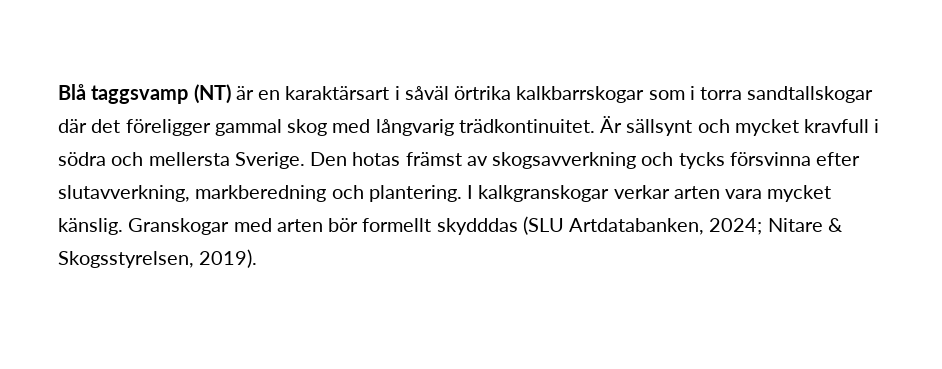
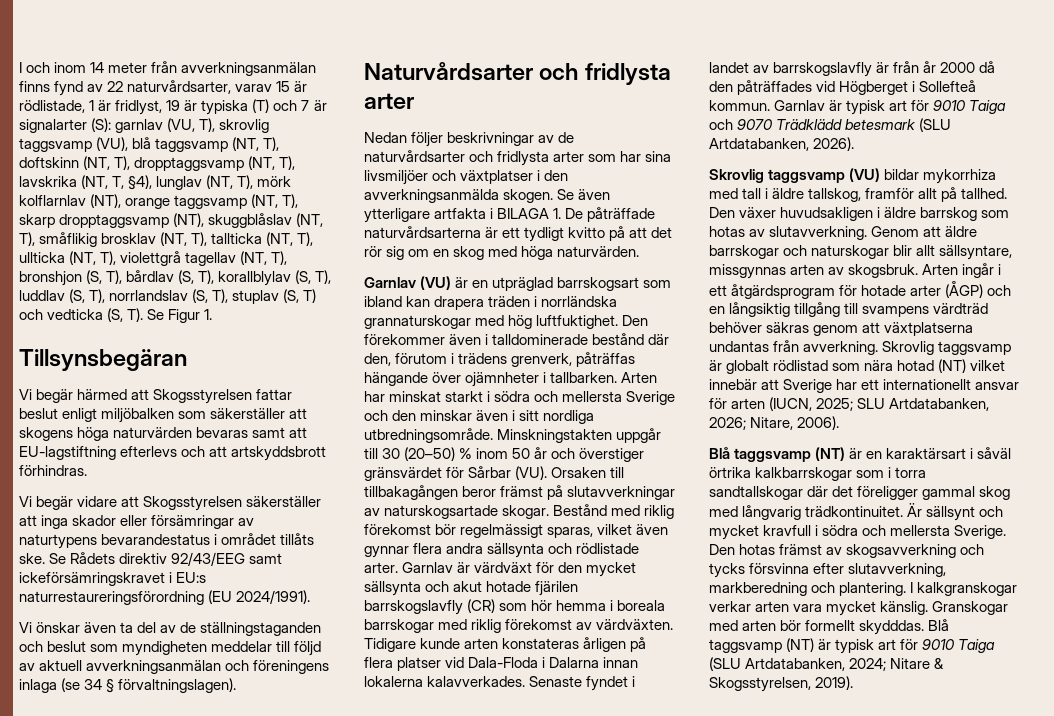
+ I och inom 14 meter från avverkningsanmälan finns fynd av 22 naturvårdsarter, varav 15 är rödlistade, 1 är fridlyst, 19 är typiska (T) och 7 är signalarter (S): garnlav (VU, T), skrovlig taggsvamp (VU), blå taggsvamp (NT, T), doftskinn (NT, T), dropptaggsvamp (NT, T), lavskrika (NT, T, §4), lunglav (NT, T), mörk kolflarnlav (NT), orange taggsvamp (NT, T), skarp dropptaggsvamp (NT), skuggblåslav (NT, T), småflikig brosklav (NT, T), tallticka (NT, T), ullticka (NT, T), violettgrå tagellav (NT, T), bronshjon (S, T), bårdlav (S, T), korallblylav (S, T), luddlav (S, T), norrlandslav (S, T), stuplav (S, T) och vedticka (S, T). Se Figur 1.
+ Tillsynsbegäran
+ Vi begär härmed att Skogsstyrelsen fattar beslut enligt miljöbalken som säkerställer att skogens höga naturvärden bevaras samt att EU-lagstiftning efterlevs och att artskyddsbrott förhindras.
+ Vi begär vidare att Skogsstyrelsen säkerställer att inga skador eller försämringar av naturtypens bevarandestatus i området tillåts ske. Se Rådets direktiv 92/43/EEG samt ickeförsämringskravet i EU:s naturrestaureringsförordning (EU 2024/1991).
+ Vi önskar även ta del av de ställningstaganden och beslut som myndigheten meddelar till följd av aktuell avverkningsanmälan och föreningens inlaga (se 34 § förvaltningslagen).
+ Naturvårdsarter och fridlysta arter
+ Nedan följer beskrivningar av de naturvårdsarter och fridlysta arter som har sina livsmiljöer och växtplatser i den avverkningsanmälda skogen. Se även ytterligare artfakta i BILAGA 1. De påträffade naturvårdsarterna är ett tydligt kvitto på att det rör sig om en skog med höga naturvärden.
+ Garnlav (VU) är en utpräglad barrskogsart som ibland kan drapera träden i norrländska grannaturskogar med hög luftfuktighet. Den förekommer även i talldominerade bestånd där den, förutom i trädens grenverk, påträffas hängande över ojämnheter i tallbarken. Arten har minskat starkt i södra och mellersta Sverige och den minskar även i sitt nordliga utbredningsområde. Minskningstakten uppgår till 30 (20–50) % inom 50 år och överstiger gränsvärdet för Sårbar (VU). Orsaken till tillbakagången beror främst på slutavverkningar av naturskogsartade skogar. Bestånd med riklig förekomst bör regelmässigt sparas, vilket även gynnar flera andra sällsynta och rödlistade arter. Garnlav är värdväxt för den mycket sällsynta och akut hotade fjärilen barrskogslavfly (CR) som hör hemma i boreala barrskogar med riklig förekomst av värdväxten. Tidigare kunde arten konstateras årligen på flera platser vid Dala-Floda i Dalarna innan lokalerna kalavverkades. Senaste fyndet i landet av barrskogslavfly är från år 2000 då den påträffades vid Högberget i Sollefteå kommun. Garnlav är typisk art för 9010 Taiga och 9070 Trädklädd betesmark (SLU Artdatabanken, 2026).
+ Skrovlig taggsvamp (VU) bildar mykorrhiza med tall i äldre tallskog, framför allt på tallhed. Den växer huvudsakligen i äldre barrskog som hotas av slutavverkning. Genom att äldre barrskogar och naturskogar blir allt sällsyntare, missgynnas arten av skogsbruk. Arten ingår i ett åtgärdsprogram för hotade arter (ÅGP) och en långsiktig tillgång till svampens värdträd behöver säkras genom att växtplatserna undantas från avverkning. Skrovlig taggsvamp är globalt rödlistad som nära hotad (NT) vilket innebär att Sverige har ett internationellt ansvar för arten (IUCN, 2025; SLU Artdatabanken, 2026; Nitare, 2006).
- Granskogar med arten bör formellt skydddas (SLU Artdatabanken, 2024; Nitare & Skogsstyrelsen, 2019).
+ Granskogar med arten bör formellt skydddas. Blå taggsvamp (NT) är typisk art för 9010 Taiga (SLU Artdatabanken, 2024; Nitare & Skogsstyrelsen, 2019).

